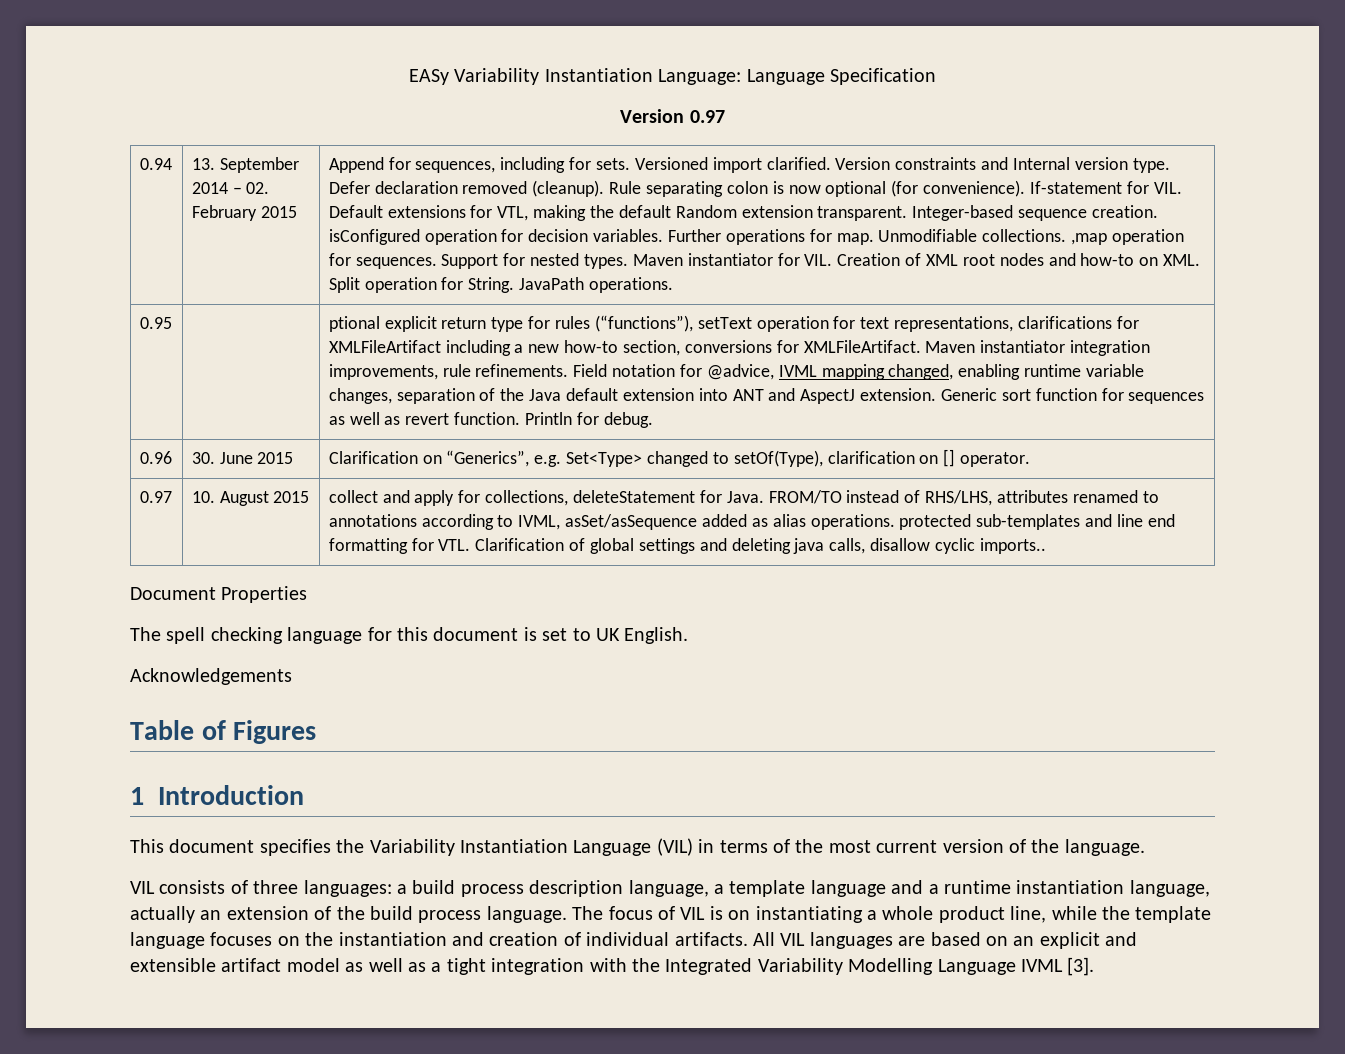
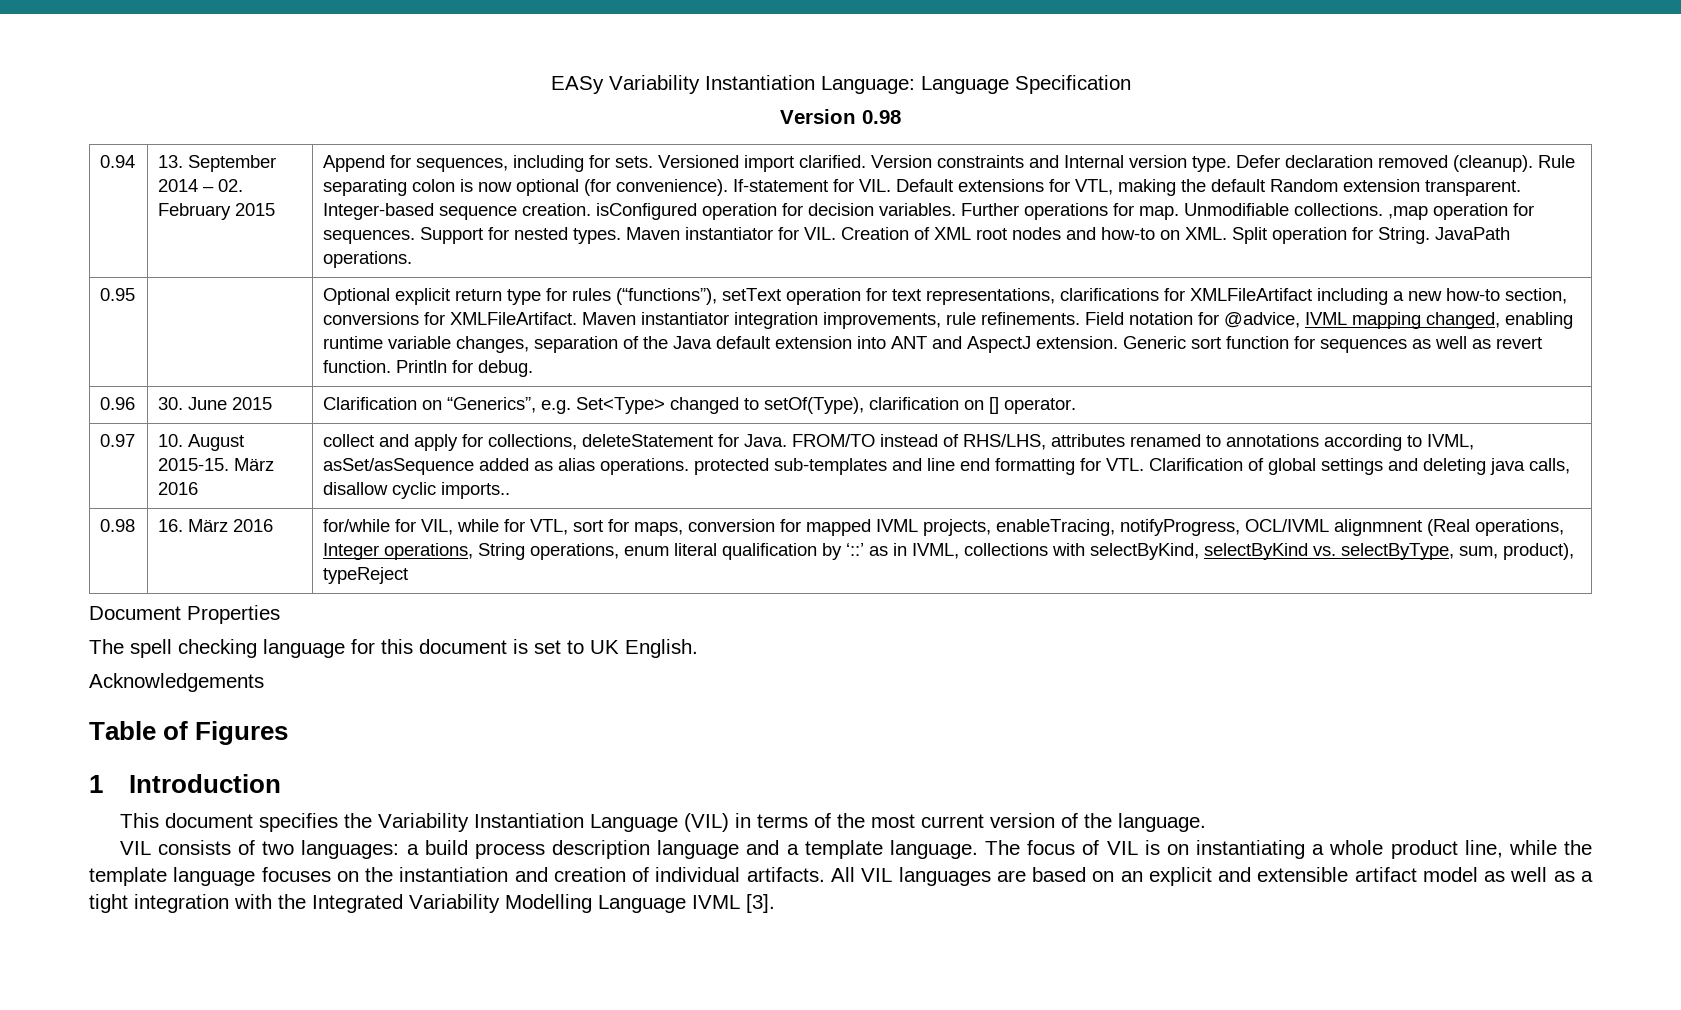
- Version 0.97
+ Version 0.98
- ptional explicit return type for rules (“functions”), setText operation for text representations, clarifications for XMLFileArtifact including a new how-to section, conversions for XMLFileArtifact.
+ Optional explicit return type for rules (“functions”), setText operation for text representations, clarifications for XMLFileArtifact including a new how-to section, conversions for XMLFileArtifact.
- 10. August 2015
+ 10. August 2015-15. März 2016
+ 0.98 | 16. März 2016 | for/while for VIL, while for VTL, sort for maps, conversion for mapped IVML projects, enableTracing, notifyProgress, OCL/IVML alignmnent (Real operations, Integer operations, String operations, enum literal qualification by ‘::’ as in IVML, collections with selectByKind, selectByKind vs. selectByType, sum, product), typeReject
- VIL consists of three languages: a build process description language, a template language and a runtime instantiation language, actually an extension of the build process language.
+ VIL consists of two languages: a build process description language and a template language.

